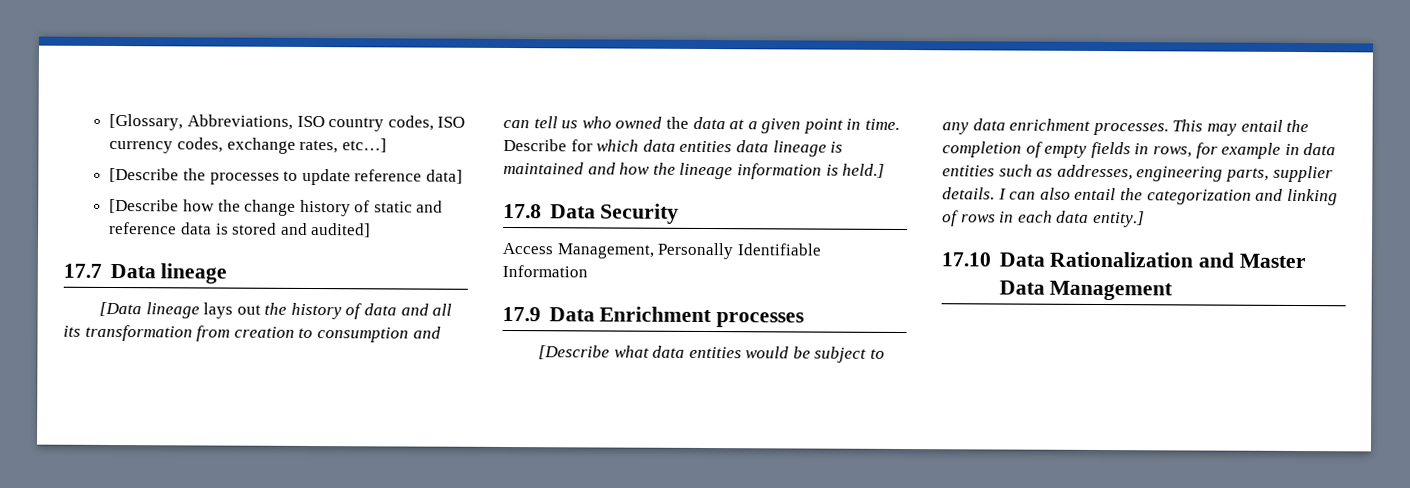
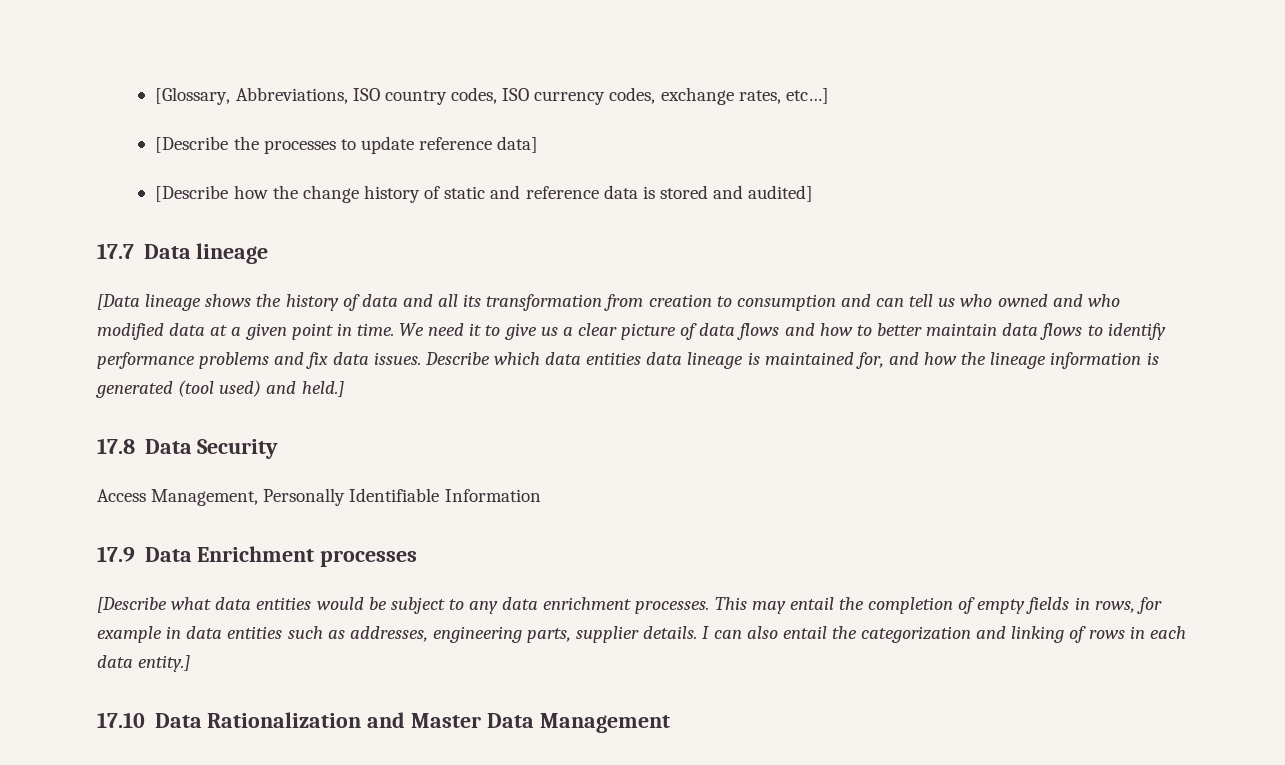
- [Data lineage lays out the history of data and all its transformation from creation to consumption and can tell us who owned the data at a given point in time.
+ [Data lineage shows the history of data and all its transformation from creation to consumption and can tell us who owned and who modified data at a given point in time.
- Describe for which data entities data lineage is maintained and how the lineage information is held.]
+ We need it to give us a clear picture of data flows and how to better maintain data flows to identify performance problems and fix data issues. Describe which data entities data lineage is maintained for, and how the lineage information is generated (tool used) and held.]

